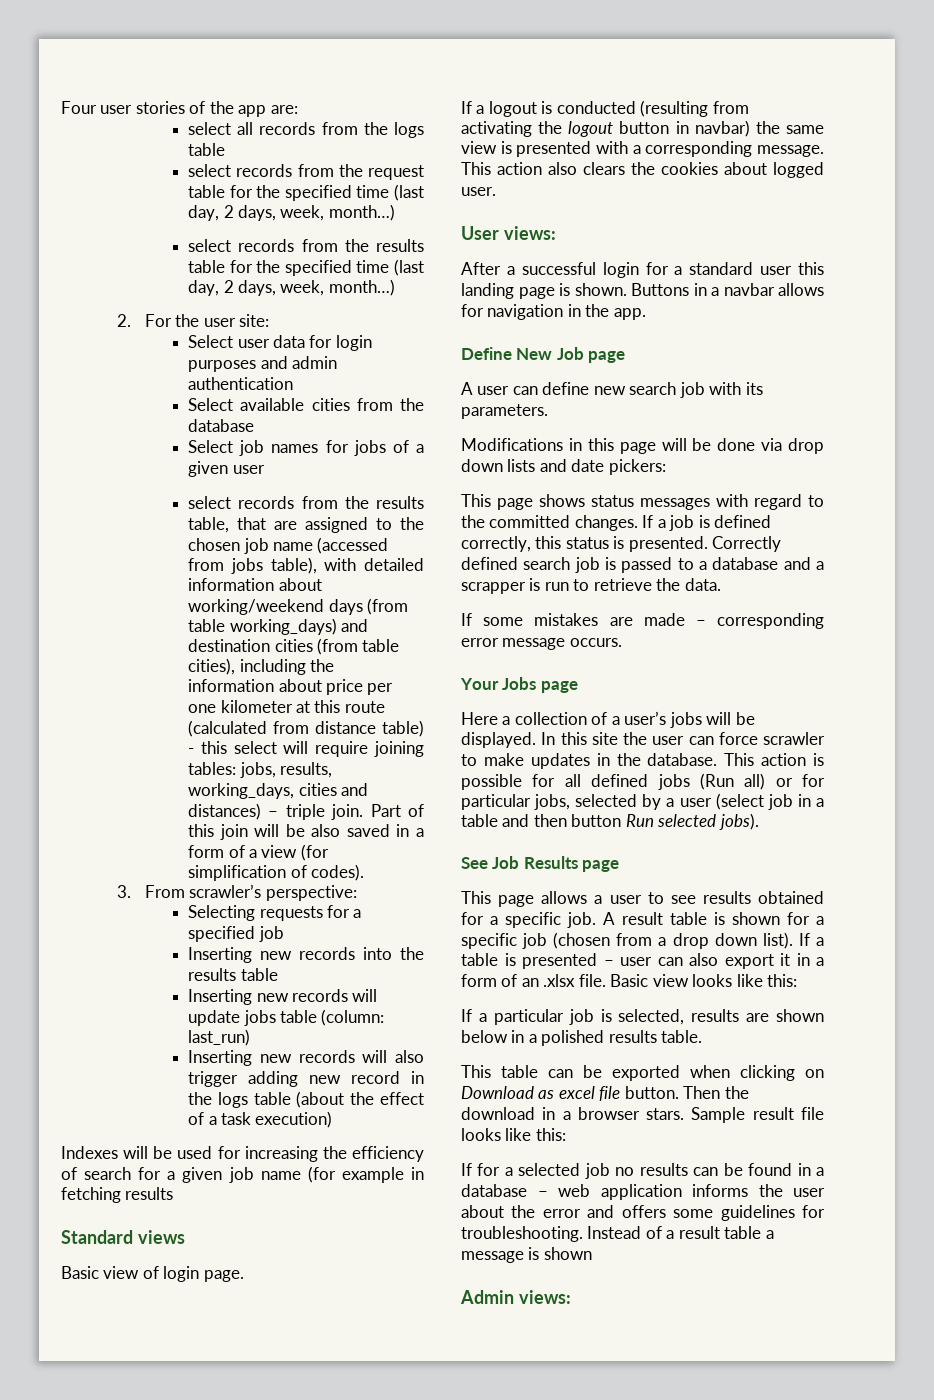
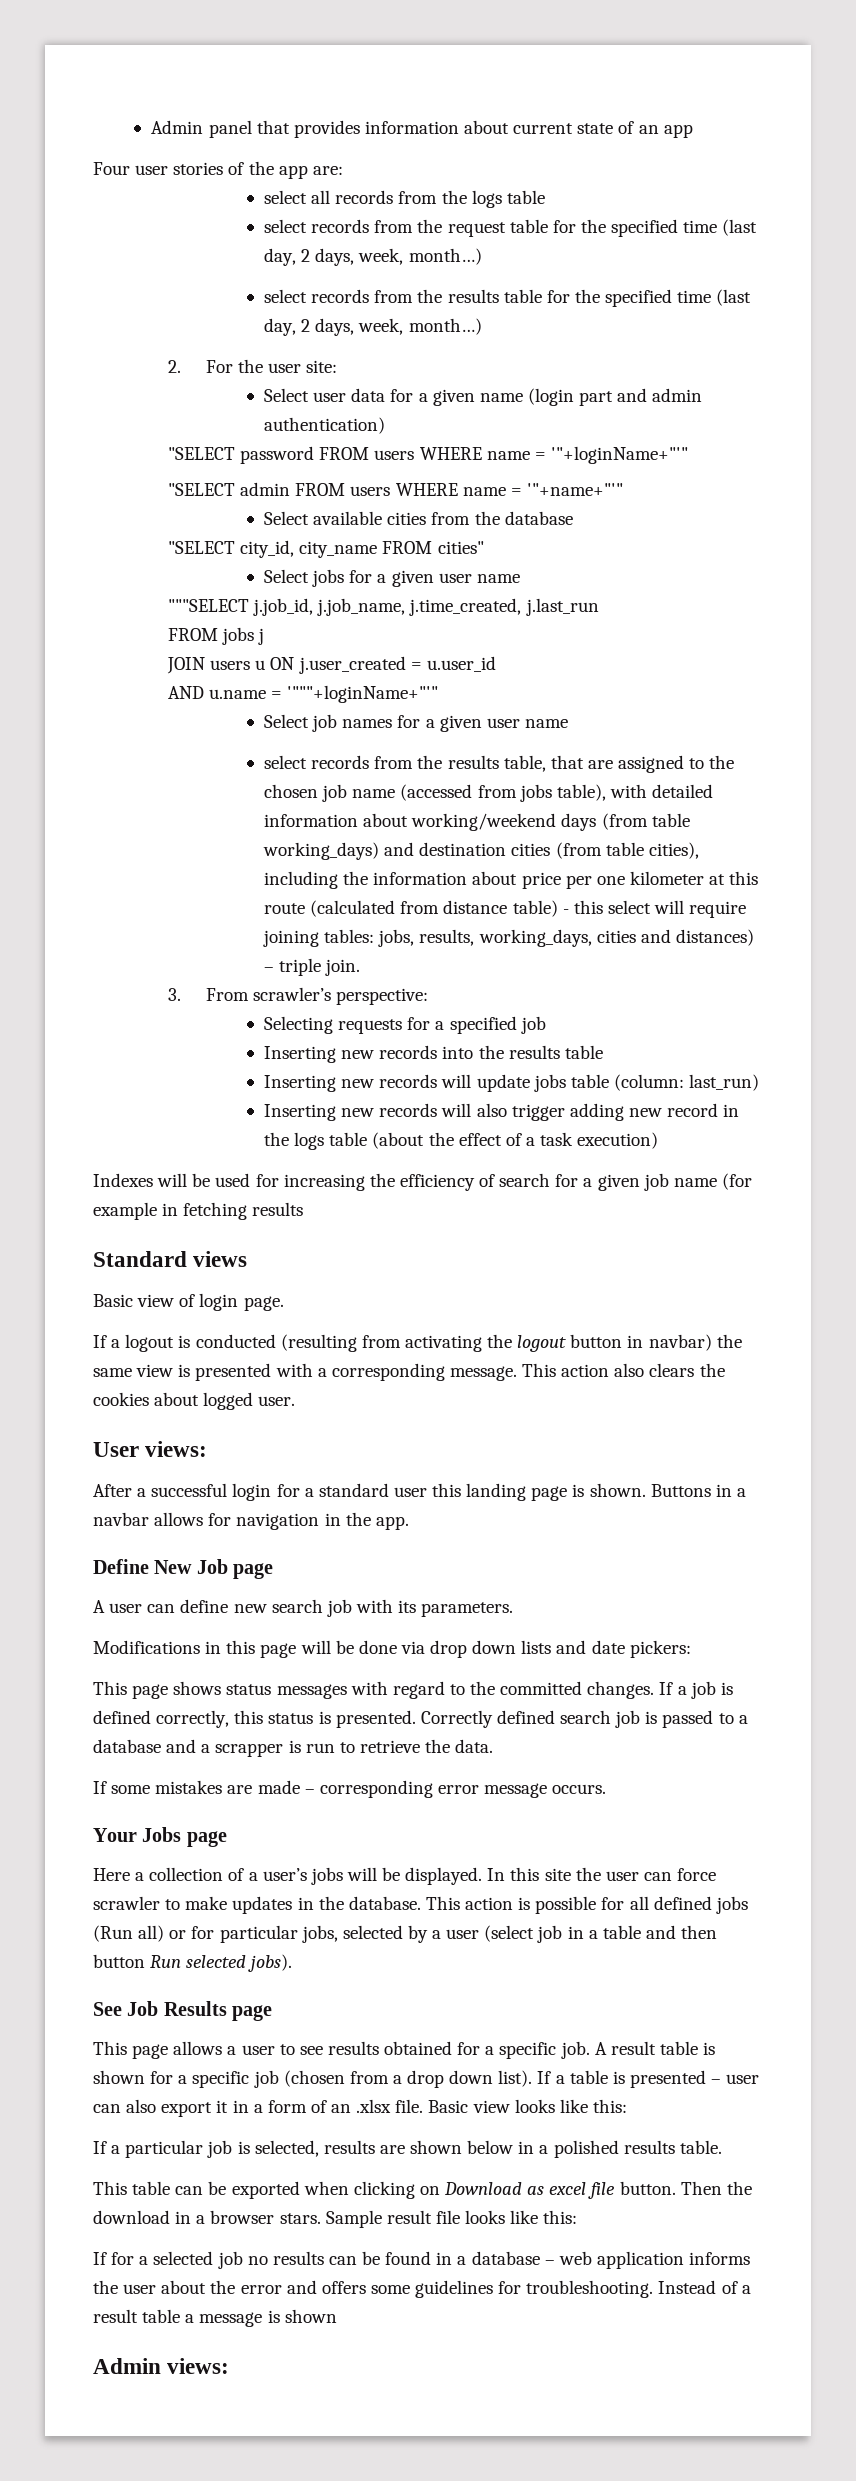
+ Admin panel that provides information about current state of an app
- Select user data for login purposes and admin authentication
+ Select user data for a given name (login part and admin authentication)
+ "SELECT password FROM users WHERE name = '"+loginName+"'"
+ "SELECT admin FROM users WHERE name = '"+name+"'"
+ "SELECT city_id, city_name FROM cities"
+ Select jobs for a given user name
+ """SELECT j.job_id, j.job_name, j.time_created, j.last_run
+ FROM jobs j
+ JOIN users u ON j.user_created = u.user_id
+ AND u.name = '"""+loginName+"'"
- Select job names for jobs of a given user
+ Select job names for a given user name
- Part of this join will be also saved in a form of a view (for simplification of codes).

